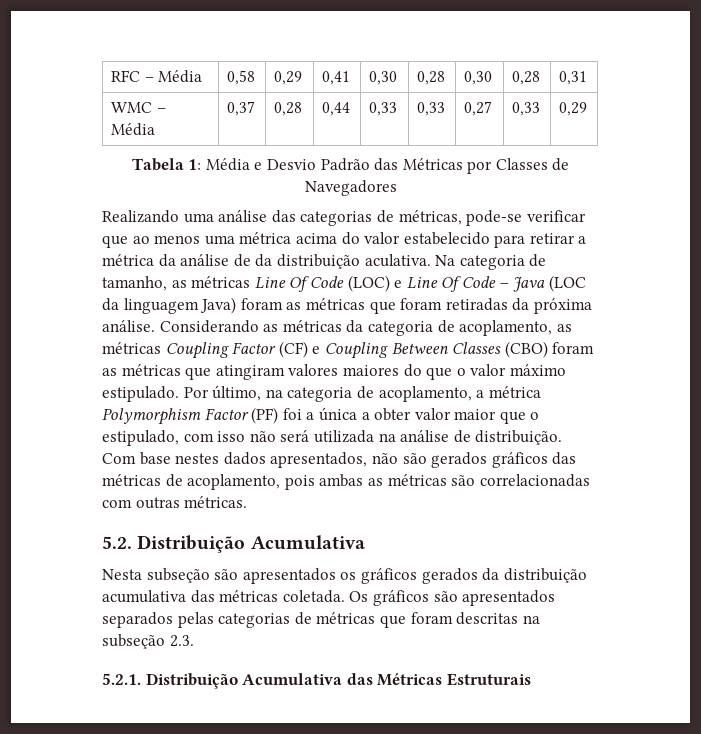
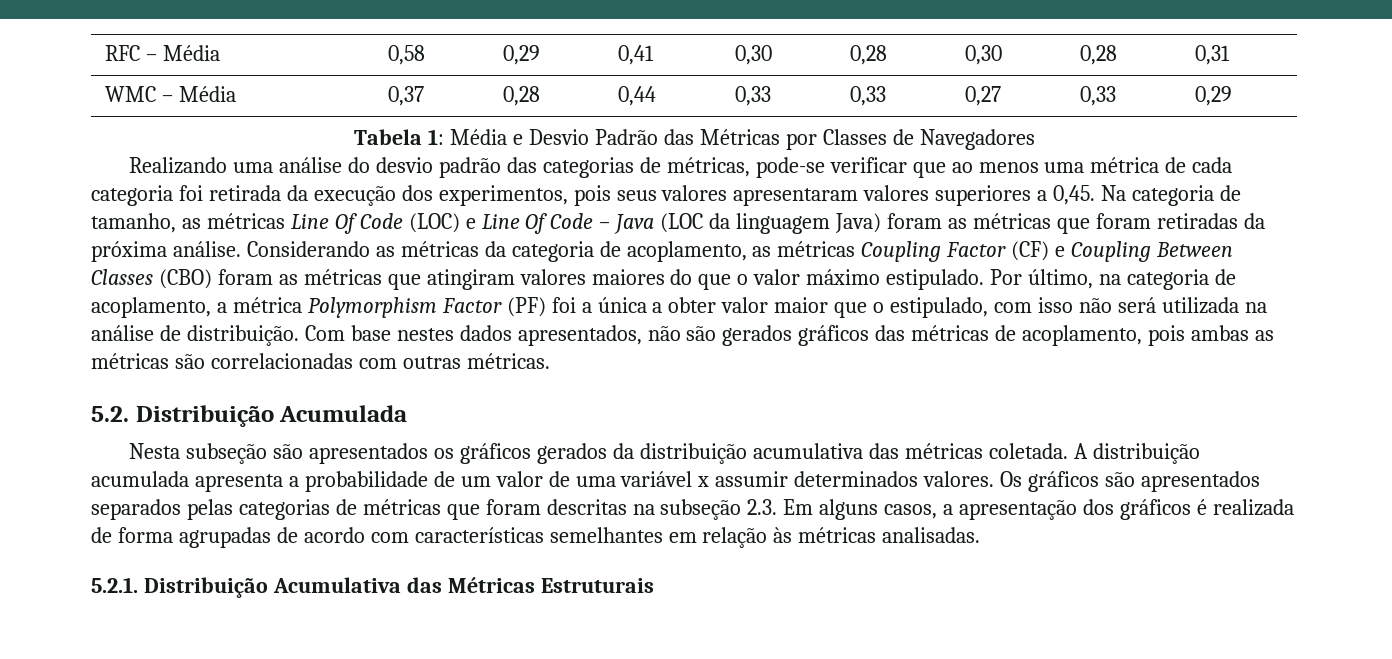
- Realizando uma análise das categorias de métricas, pode-se verificar que ao menos uma métrica acima do valor estabelecido para retirar a métrica da análise de da distribuição aculativa.
+ Realizando uma análise do desvio padrão das categorias de métricas, pode-se verificar que ao menos uma métrica de cada categoria foi retirada da execução dos experimentos, pois seus valores apresentaram valores superiores a 0,45.
- 5.2. Distribuição Acumulativa
+ 5.2. Distribuição Acumulada
+ A distribuição acumulada apresenta a probabilidade de um valor de uma variável x assumir determinados valores.
- Os gráficos são apresentados separados pelas categorias de métricas que foram descritas na subseção 2.3.
+ Os gráficos são apresentados separados pelas categorias de métricas que foram descritas na subseção 2.3. Em alguns casos, a apresentação dos gráficos é realizada de forma agrupadas de acordo com características semelhantes em relação às métricas analisadas.

